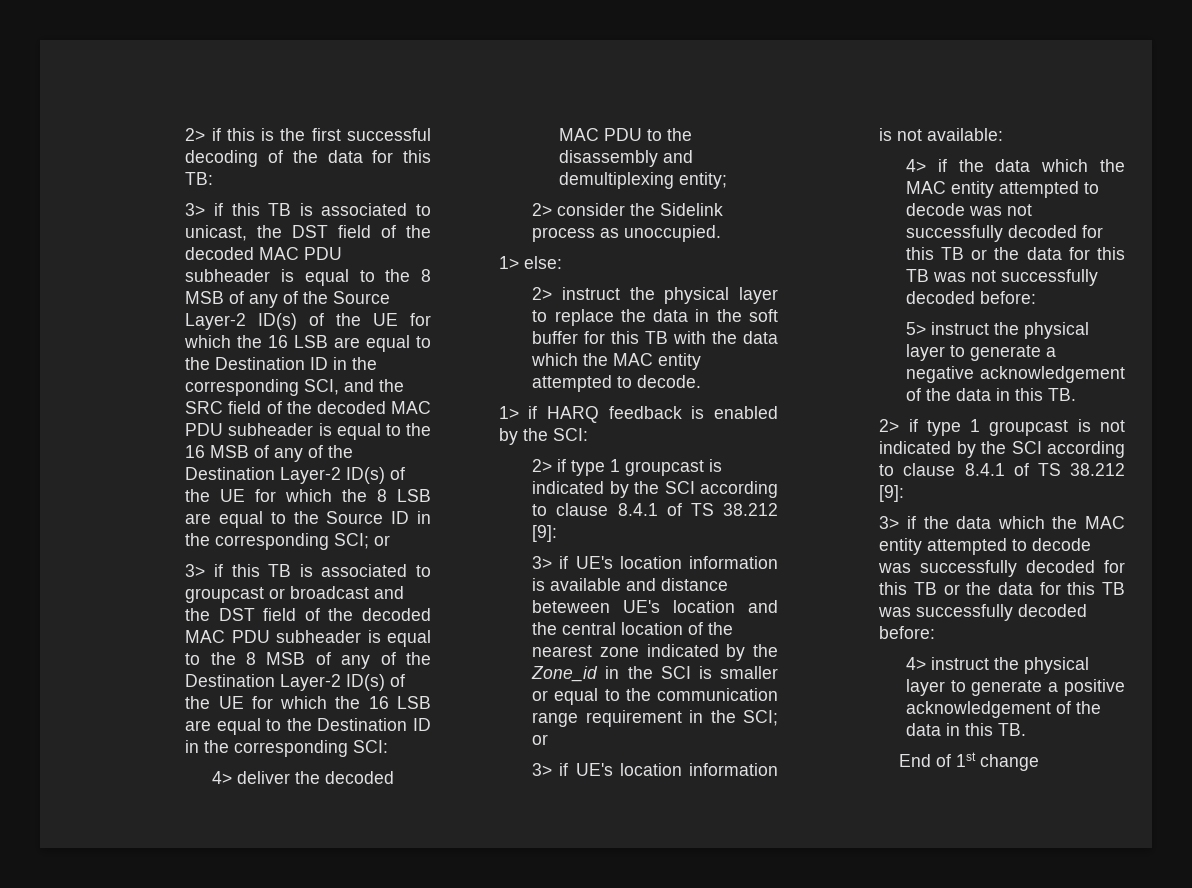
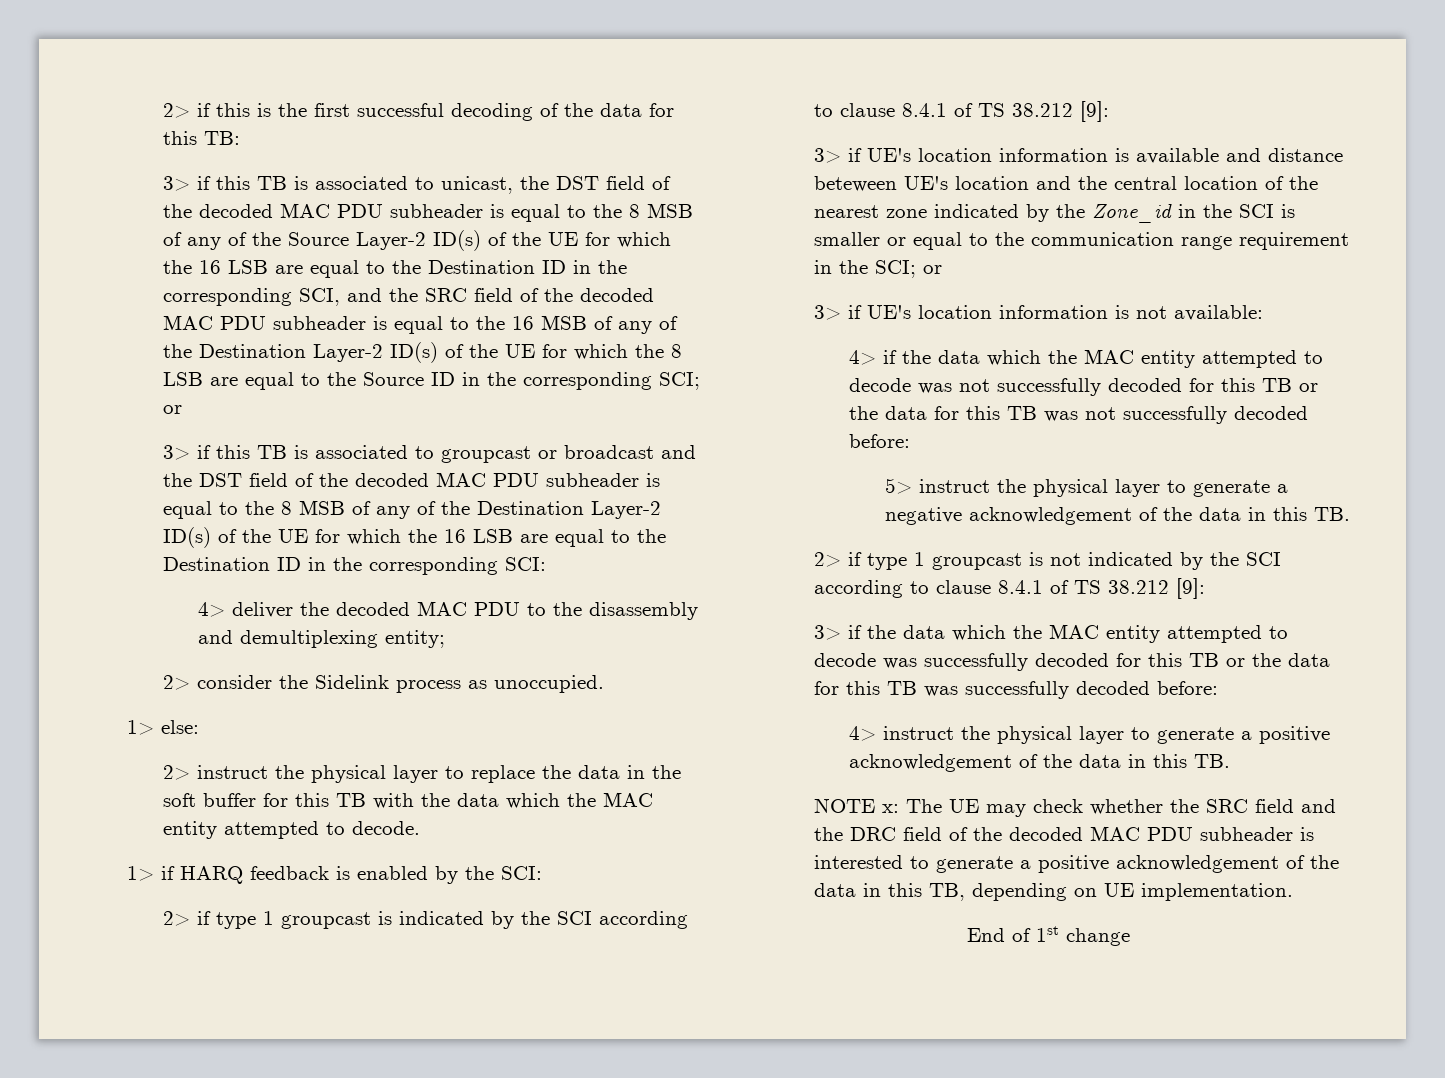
+ NOTE x: The UE may check whether the SRC field and the DRC field of the decoded MAC PDU subheader is interested to generate a positive acknowledgement of the data in this TB, depending on UE implementation.

